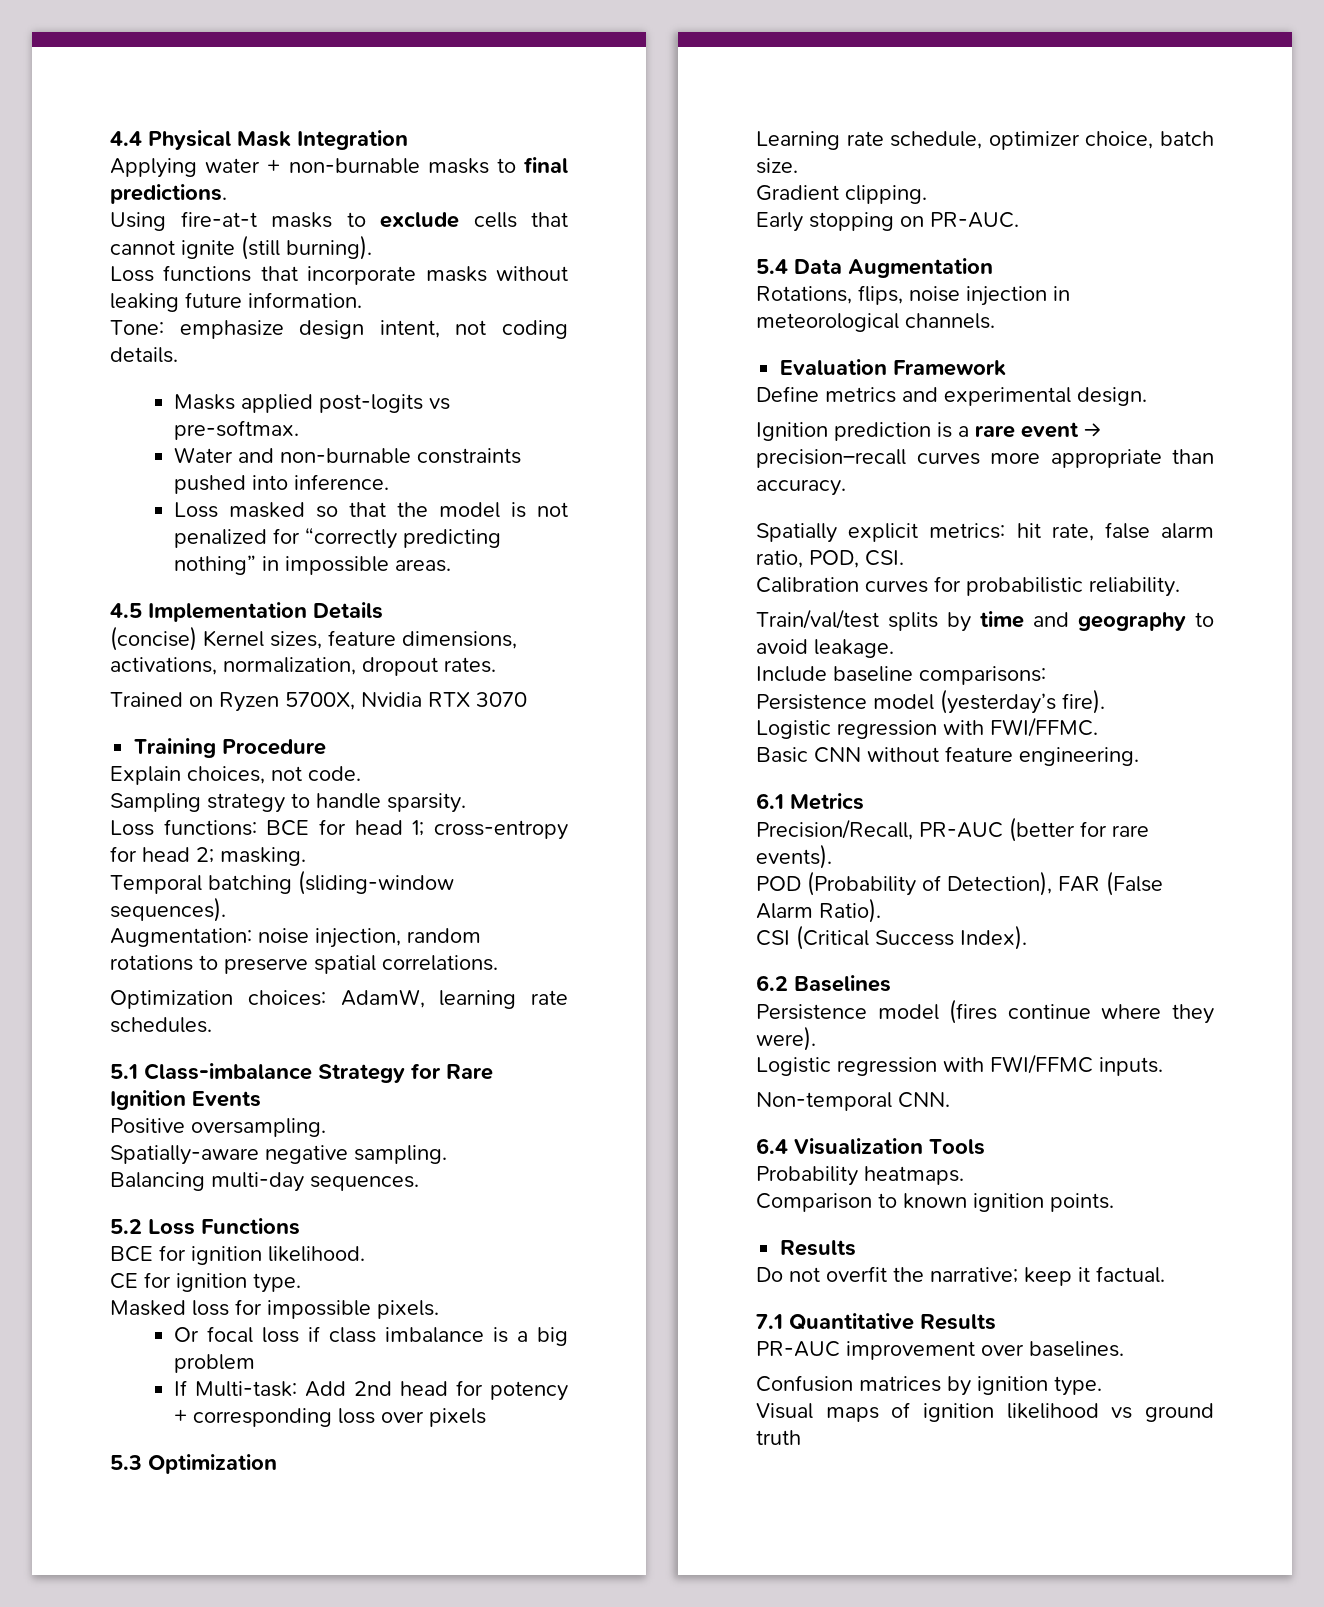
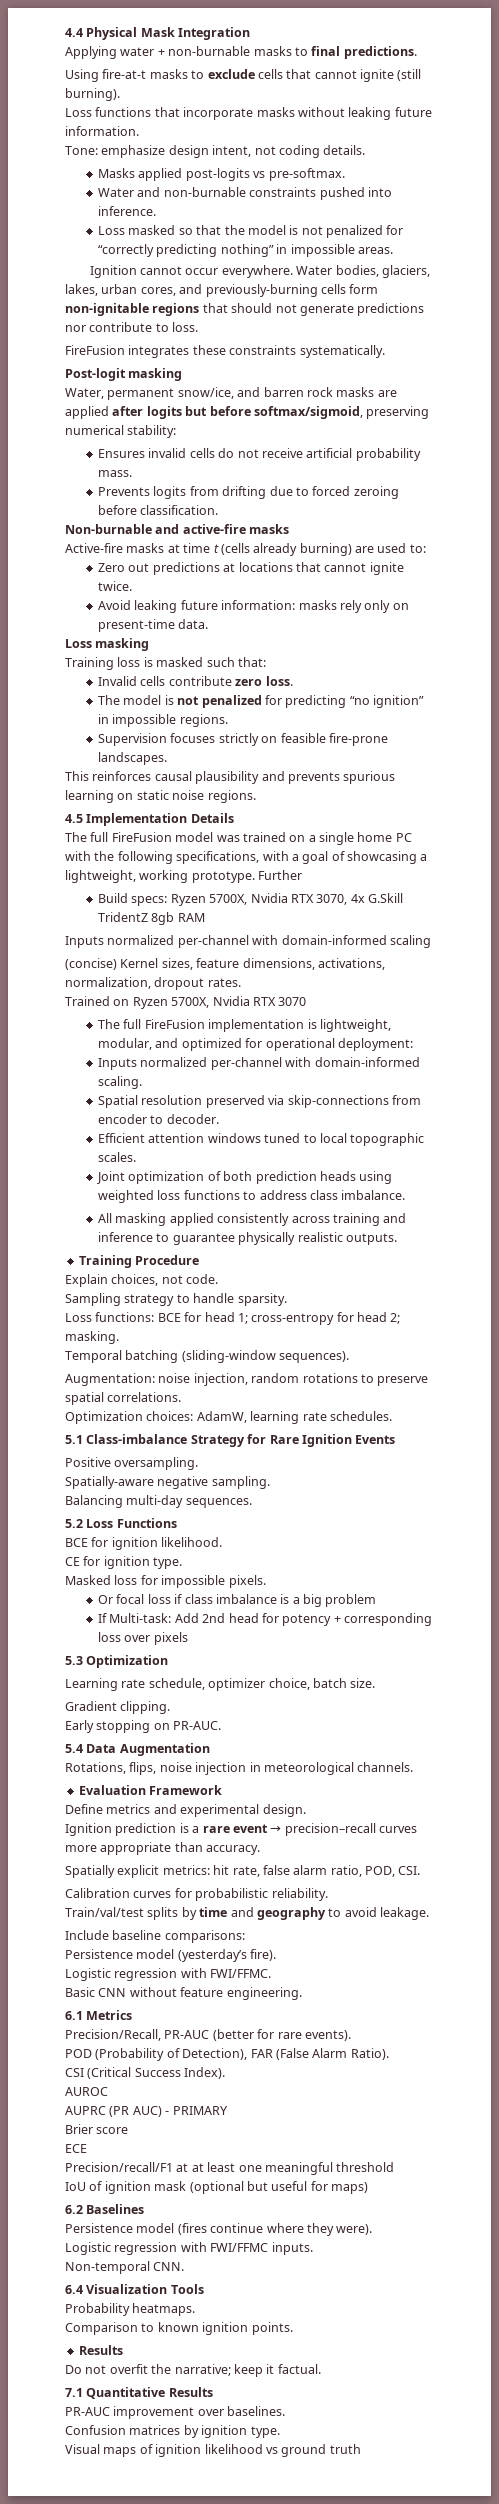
+ Ignition cannot occur everywhere. Water bodies, glaciers, lakes, urban cores, and previously-burning cells form non-ignitable regions that should not generate predictions nor contribute to loss.
+ FireFusion integrates these constraints systematically.
+ Post-logit masking
+ Water, permanent snow/ice, and barren rock masks are applied after logits but before softmax/sigmoid, preserving numerical stability:
+ Ensures invalid cells do not receive artificial probability mass.
+ Prevents logits from drifting due to forced zeroing before classification.
+ Non-burnable and active-fire masks
+ Active-fire masks at time t (cells already burning) are used to:
+ Zero out predictions at locations that cannot ignite twice.
+ Avoid leaking future information: masks rely only on present-time data.
+ Loss masking
+ Training loss is masked such that:
+ Invalid cells contribute zero loss.
+ The model is not penalized for predicting “no ignition” in impossible regions.
+ Supervision focuses strictly on feasible fire-prone landscapes.
+ This reinforces causal plausibility and prevents spurious learning on static noise regions.
  4.5 Implementation Details
+ The full FireFusion model was trained on a single home PC with the following specifications, with a goal of showcasing a lightweight, working prototype. Further
+ Build specs: Ryzen 5700X, Nvidia RTX 3070, 4x G.Skill TridentZ 8gb RAM
+ Inputs normalized per-channel with domain-informed scaling
+ The full FireFusion implementation is lightweight, modular, and optimized for operational deployment:
+ Inputs normalized per-channel with domain-informed scaling.
+ Spatial resolution preserved via skip-connections from encoder to decoder.
+ Efficient attention windows tuned to local topographic scales.
+ Joint optimization of both prediction heads using weighted loss functions to address class imbalance.
+ All masking applied consistently across training and inference to guarantee physically realistic outputs.
+ AUROC
+ AUPRC (PR AUC) - PRIMARY
+ Brier score
+ ECE
+ Precision/recall/F1 at at least one meaningful threshold
+ IoU of ignition mask (optional but useful for maps)

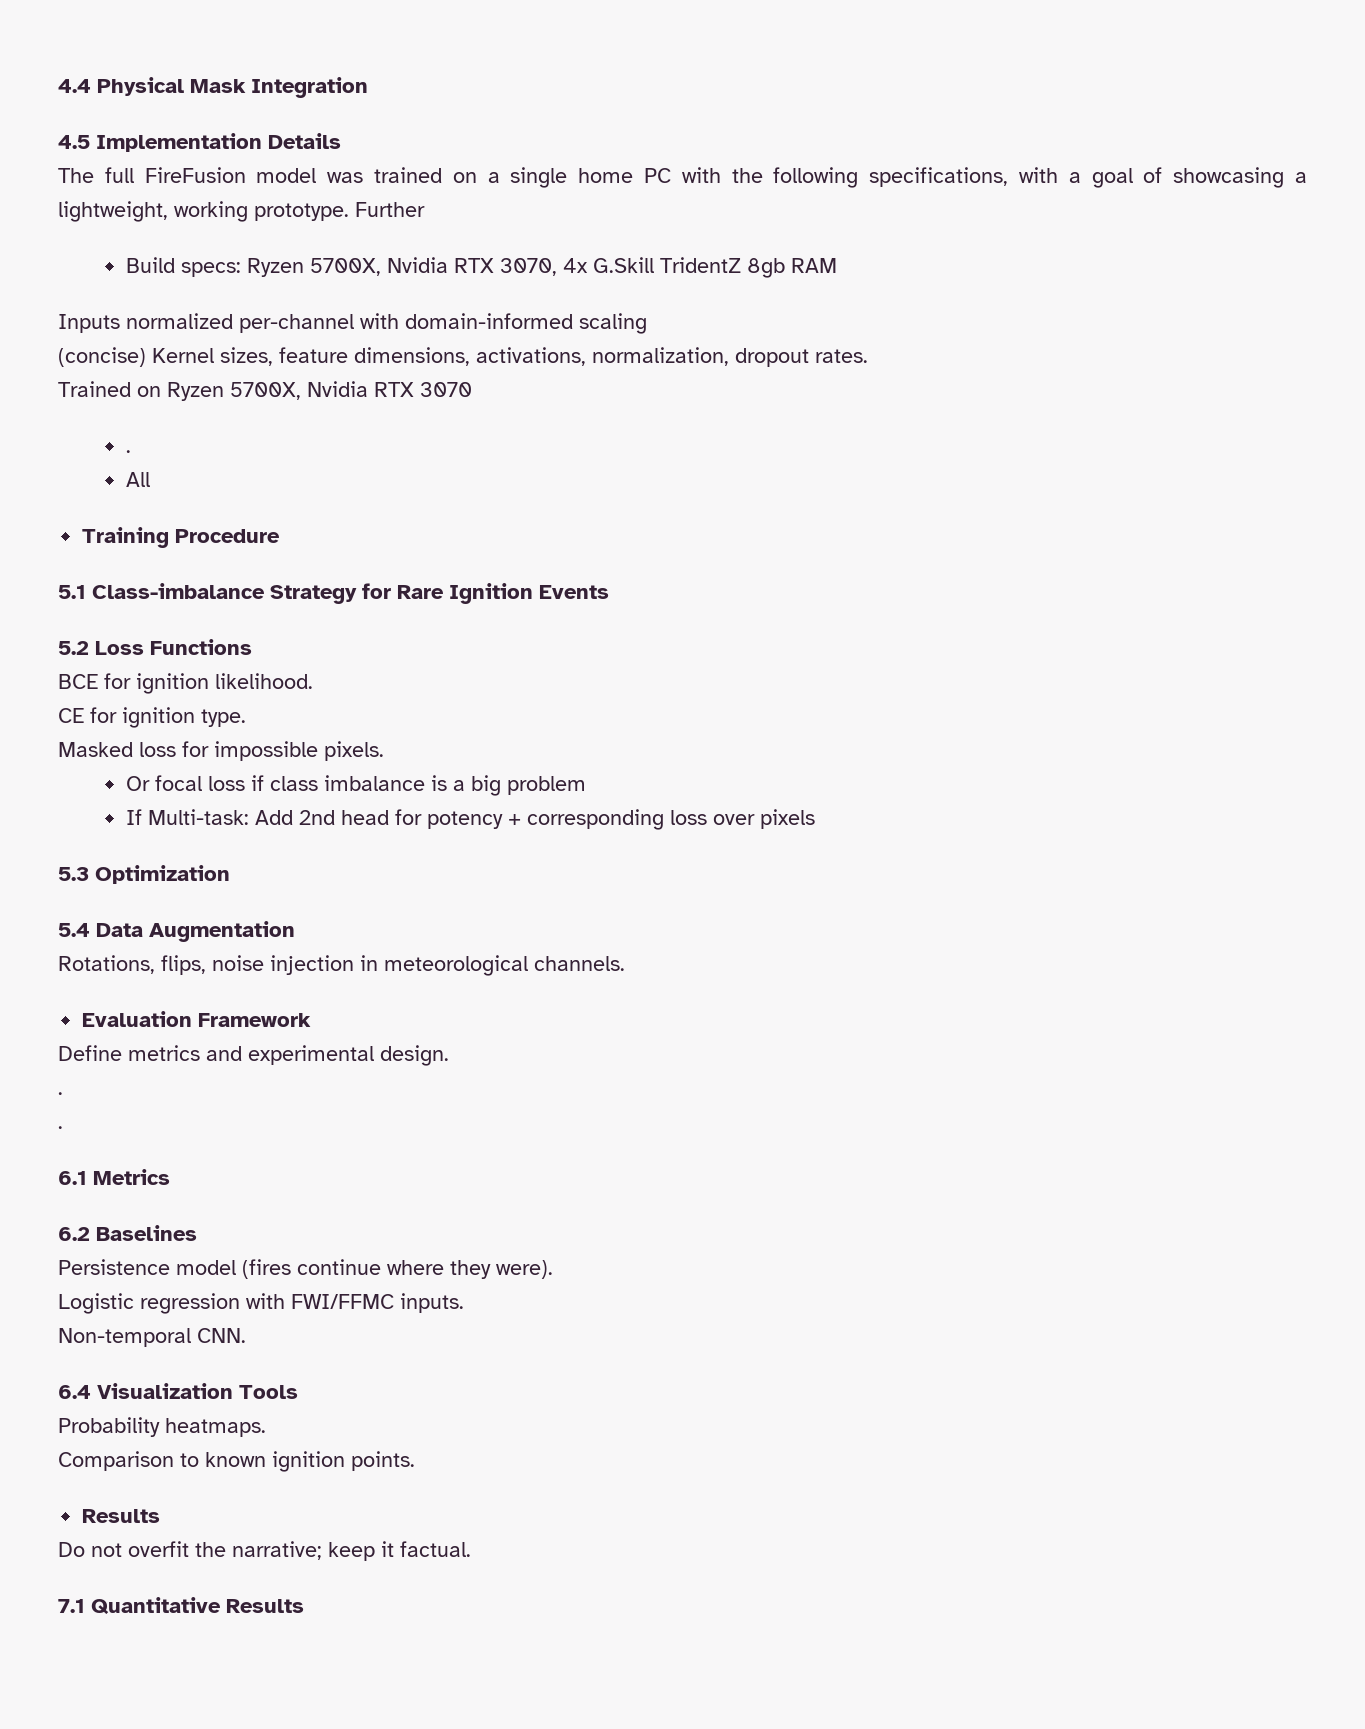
- Applying water + non-burnable masks to final predictions.
- Using fire-at-t masks to exclude cells that cannot ignite (still burning).
- Loss functions that incorporate masks without leaking future information.
- Tone: emphasize design intent, not coding details.
- Masks applied post-logits vs pre-softmax.
- Water and non-burnable constraints pushed into inference.
- Loss masked so that the model is not penalized for “correctly predicting nothing” in impossible areas.
- Ignition cannot occur everywhere. Water bodies, glaciers, lakes, urban cores, and previously-burning cells form non-ignitable regions that should not generate predictions nor contribute to loss.
- FireFusion integrates these constraints systematically.
- Post-logit masking
- Water, permanent snow/ice, and barren rock masks are applied after logits but before softmax/sigmoid, preserving numerical stability:
- Ensures invalid cells do not receive artificial probability mass.
- Prevents logits from drifting due to forced zeroing before classification.
- Non-burnable and active-fire masks
- Active-fire masks at time t (cells already burning) are used to:
- Zero out predictions at locations that cannot ignite twice.
- Avoid leaking future information: masks rely only on present-time data.
- Loss masking
- Training loss is masked such that:
- Invalid cells contribute zero loss.
- The model is not penalized for predicting “no ignition” in impossible regions.
- Supervision focuses strictly on feasible fire-prone landscapes.
- This reinforces causal plausibility and prevents spurious learning on static noise regions.
  Trained on Ryzen 5700X, Nvidia RTX 3070
- The full FireFusion implementation is lightweight, modular, and optimized for operational deployment:
- Inputs normalized per-channel with domain-informed scaling.
- Spatial resolution preserved via skip-connections from encoder to decoder.
- Efficient attention windows tuned to local topographic scales.
- Joint optimization of both prediction heads using weighted loss functions to address class imbalance.
- All masking applied consistently across training and inference to guarantee physically realistic outputs.
+ .
+ All
  Training Procedure
- Explain choices, not code.
- Sampling strategy to handle sparsity.
- Loss functions: BCE for head 1; cross-entropy for head 2; masking.
- Temporal batching (sliding-window sequences).
- Augmentation: noise injection, random rotations to preserve spatial correlations.
- Optimization choices: AdamW, learning rate schedules.
- Positive oversampling.
- Spatially-aware negative sampling.
- Balancing multi-day sequences.
- Learning rate schedule, optimizer choice, batch size.
- Gradient clipping.
- Early stopping on PR-AUC.
  Define metrics and experimental design.
- Ignition prediction is a rare event → precision–recall curves more appropriate than accuracy.
- Spatially explicit metrics: hit rate, false alarm ratio, POD, CSI.
- Calibration curves for probabilistic reliability.
- Train/val/test splits by time and geography to avoid leakage.
- Include baseline comparisons:
- Persistence model (yesterday’s fire).
- Logistic regression with FWI/FFMC.
- Basic CNN without feature engineering.
+ .
+ .
  6.1 Metrics
- Precision/Recall, PR-AUC (better for rare events).
- POD (Probability of Detection), FAR (False Alarm Ratio).
- CSI (Critical Success Index).
- AUROC
- AUPRC (PR AUC) - PRIMARY
- Brier score
- ECE
- Precision/recall/F1 at at least one meaningful threshold
- IoU of ignition mask (optional but useful for maps)
- PR-AUC improvement over baselines.
- Confusion matrices by ignition type.
- Visual maps of ignition likelihood vs ground truth

